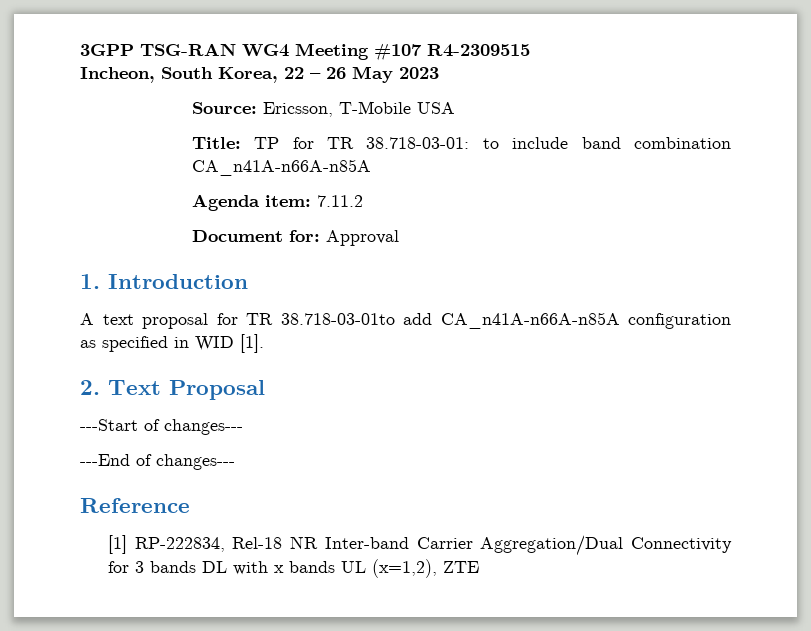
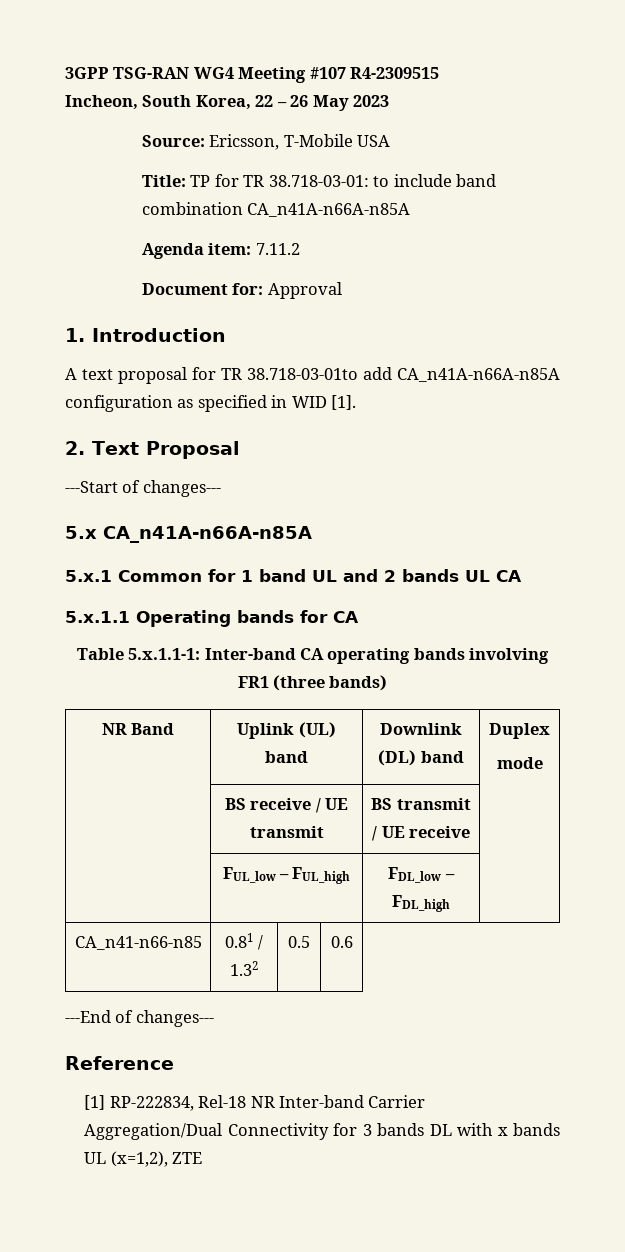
+ 5.x CA_n41A-n66A-n85A
+ 5.x.1 Common for 1 band UL and 2 bands UL CA
+ 5.x.1.1 Operating bands for CA
+ Table 5.x.1.1-1: Inter-band CA operating bands involving FR1 (three bands)
+ NR Band | Uplink (UL) band | Downlink (DL) band | Duplex
+ mode
+ | BS receive / UE transmit | BS transmit / UE receive |
+ | FUL_low – FUL_high | FDL_low – FDL_high |
+ CA_n41-n66-n85 | 0.81 / 1.32 | 0.5 | 0.6

